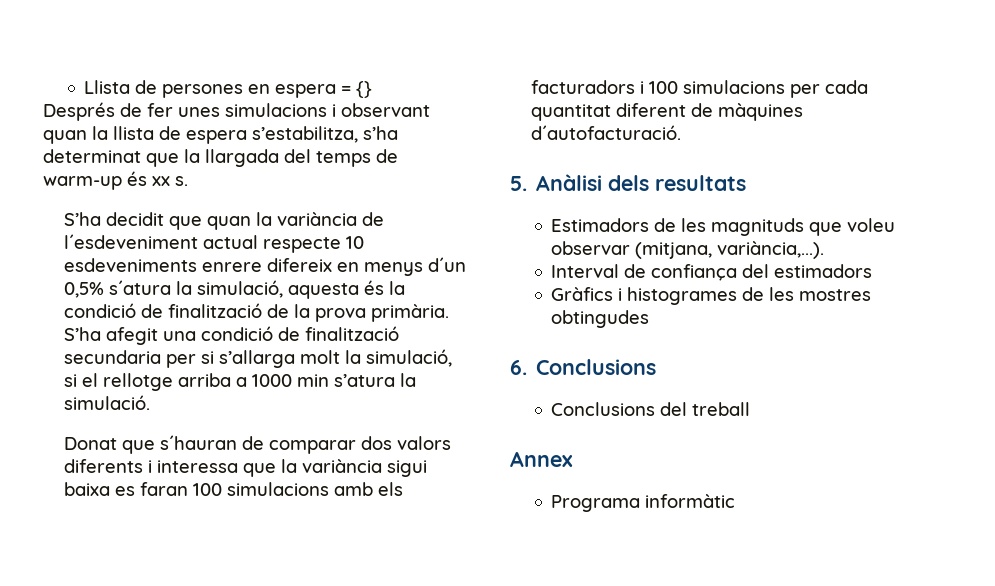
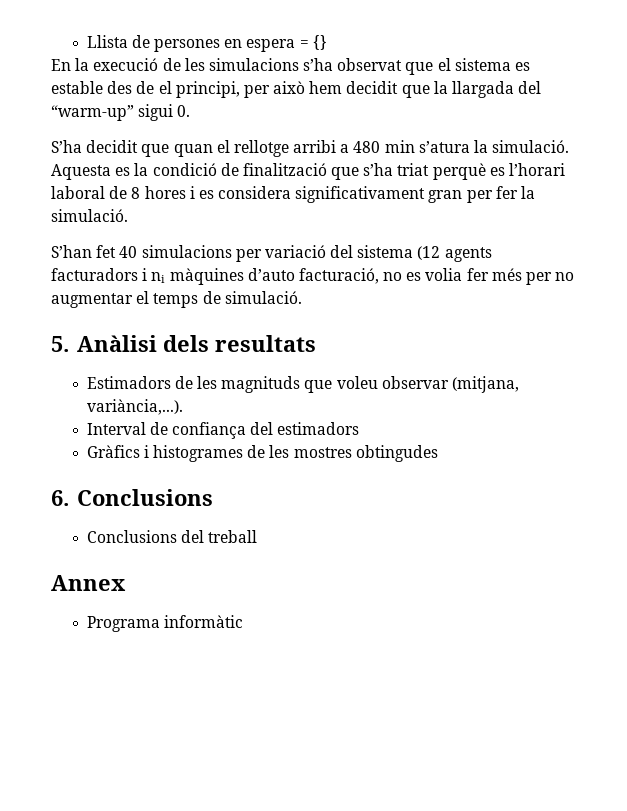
- Després de fer unes simulacions i observant quan la llista de espera s’estabilitza, s’ha determinat que la llargada del temps de warm-up és xx s.
- S’ha decidit que quan la variància de l´esdeveniment actual respecte 10 esdeveniments enrere difereix en menys d´un 0,5% s´atura la simulació, aquesta és la condició de finalització de la prova primària. S’ha afegit una condició de finalització secundaria per si s’allarga molt la simulació, si el rellotge arriba a 1000 min s’atura la simulació.
- Donat que s´hauran de comparar dos valors diferents i interessa que la variància sigui baixa es faran 100 simulacions amb els facturadors i 100 simulacions per cada quantitat diferent de màquines d´autofacturació.
+ En la execució de les simulacions s’ha observat que el sistema es estable des de el principi, per això hem decidit que la llargada del “warm-up” sigui 0.
+ S’ha decidit que quan el rellotge arribi a 480 min s’atura la simulació. Aquesta es la condició de finalització que s’ha triat perquè es l’horari laboral de 8 hores i es considera significativament gran per fer la simulació.
+ S’han fet 40 simulacions per variació del sistema (12 agents facturadors i ni màquines d’auto facturació, no es volia fer més per no augmentar el temps de simulació.

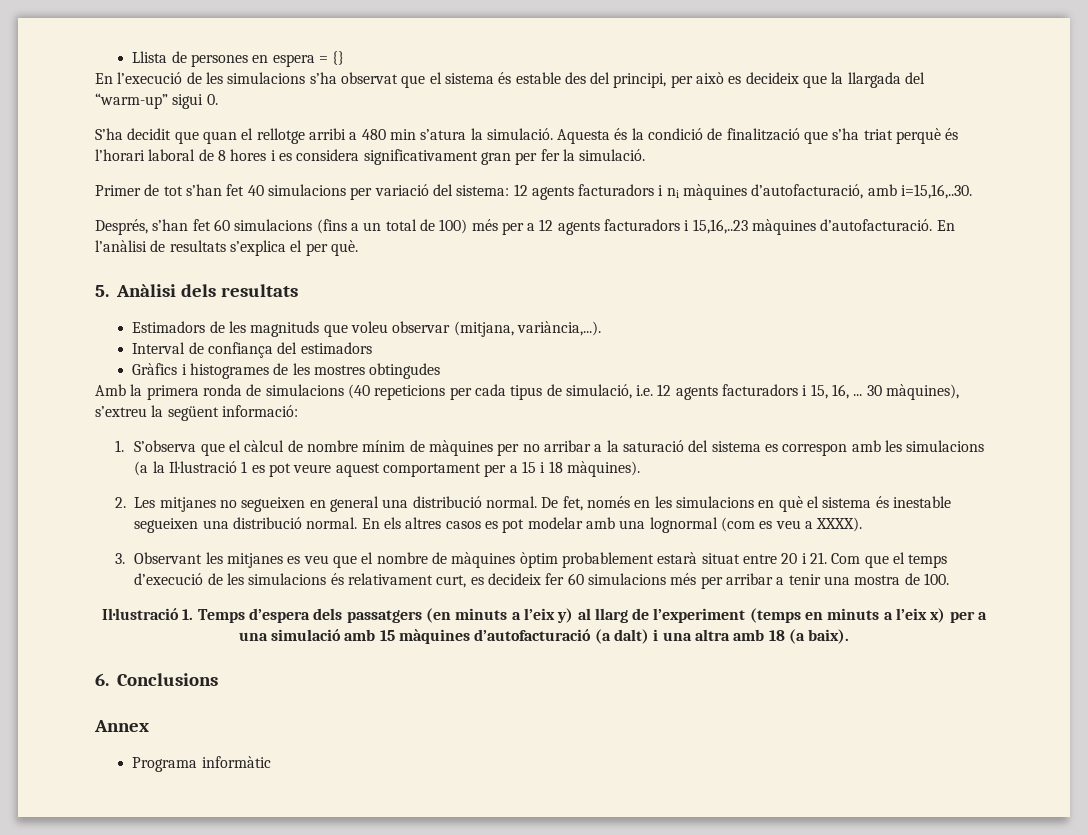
- En la execució de les simulacions s’ha observat que el sistema es estable des de el principi, per això hem decidit que la llargada del “warm-up” sigui 0.
+ En l’execució de les simulacions s’ha observat que el sistema és estable des del principi, per això es decideix que la llargada del “warm-up” sigui 0.
- Aquesta es la condició de finalització que s’ha triat perquè es l’horari laboral de 8 hores i es considera significativament gran per fer la simulació.
+ Aquesta és la condició de finalització que s’ha triat perquè és l’horari laboral de 8 hores i es considera significativament gran per fer la simulació.
- S’han fet 40 simulacions per variació del sistema (12 agents facturadors i ni màquines d’auto facturació, no es volia fer més per no augmentar el temps de simulació.
+ Primer de tot s’han fet 40 simulacions per variació del sistema: 12 agents facturadors i ni màquines d’autofacturació, amb i=15,16,..30.
+ Després, s’han fet 60 simulacions (fins a un total de 100) més per a 12 agents facturadors i 15,16,..23 màquines d’autofacturació. En l’anàlisi de resultats s’explica el per què.
+ Amb la primera ronda de simulacions (40 repeticions per cada tipus de simulació, i.e. 12 agents facturadors i 15, 16, ... 30 màquines), s’extreu la següent informació:
+ 1. S’observa que el càlcul de nombre mínim de màquines per no arribar a la saturació del sistema es correspon amb les simulacions (a la Il·lustració 1 es pot veure aquest comportament per a 15 i 18 màquines).
+ 2. Les mitjanes no segueixen en general una distribució normal. De fet, només en les simulacions en què el sistema és inestable segueixen una distribució normal. En els altres casos es pot modelar amb una lognormal (com es veu a XXXX).
+ 3. Observant les mitjanes es veu que el nombre de màquines òptim probablement estarà situat entre 20 i 21. Com que el temps d’execució de les simulacions és relativament curt, es decideix fer 60 simulacions més per arribar a tenir una mostra de 100.
+ Il·lustració 1. Temps d’espera dels passatgers (en minuts a l’eix y) al llarg de l’experiment (temps en minuts a l’eix x) per a una simulació amb 15 màquines d’autofacturació (a dalt) i una altra amb 18 (a baix).
- Conclusions del treball

